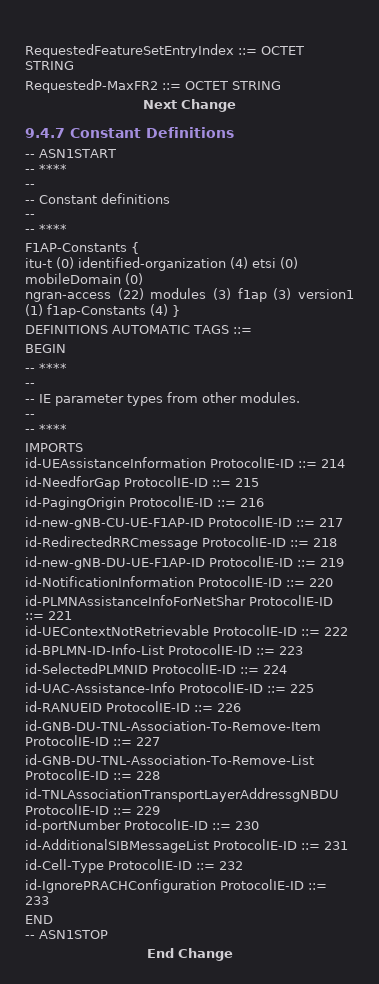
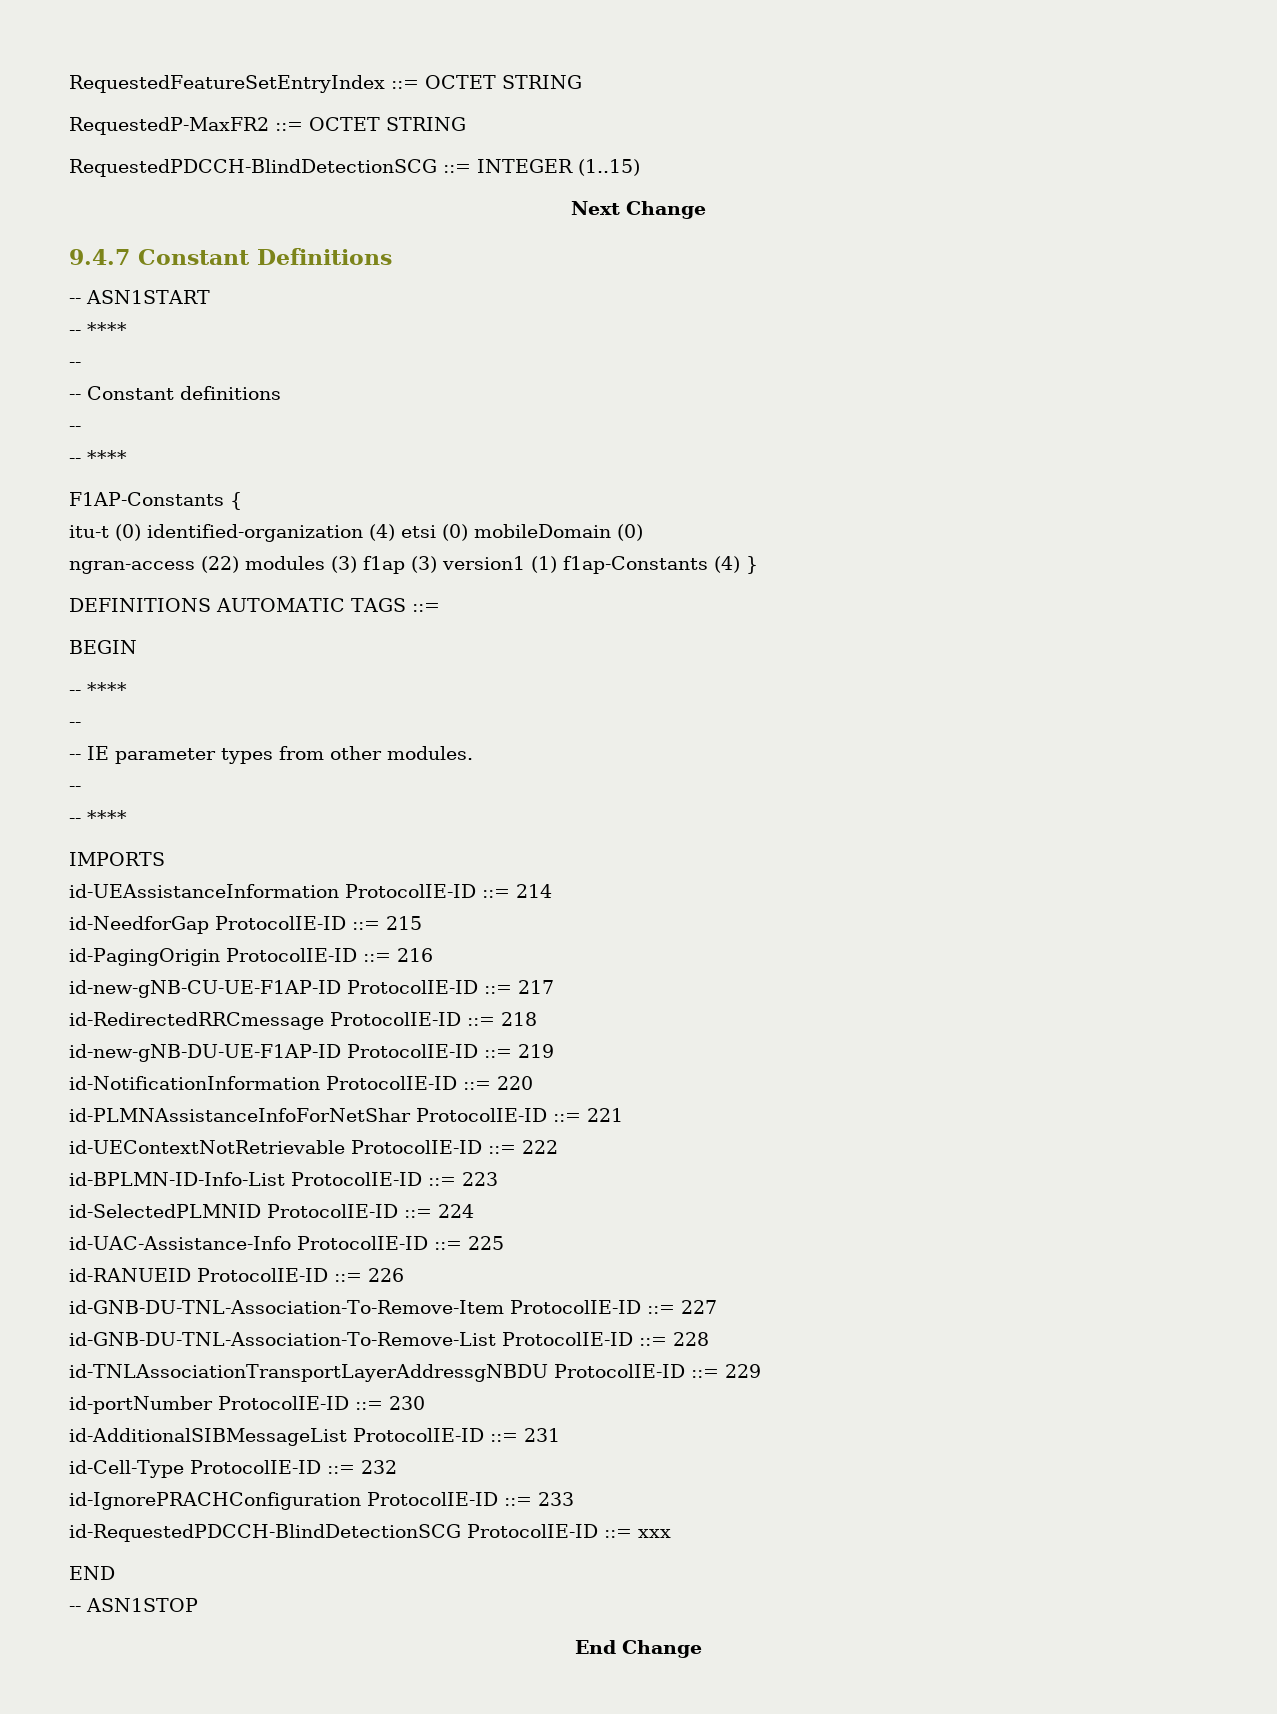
+ RequestedPDCCH-BlindDetectionSCG ::= INTEGER (1..15)
+ id-RequestedPDCCH-BlindDetectionSCG ProtocolIE-ID ::= xxx

